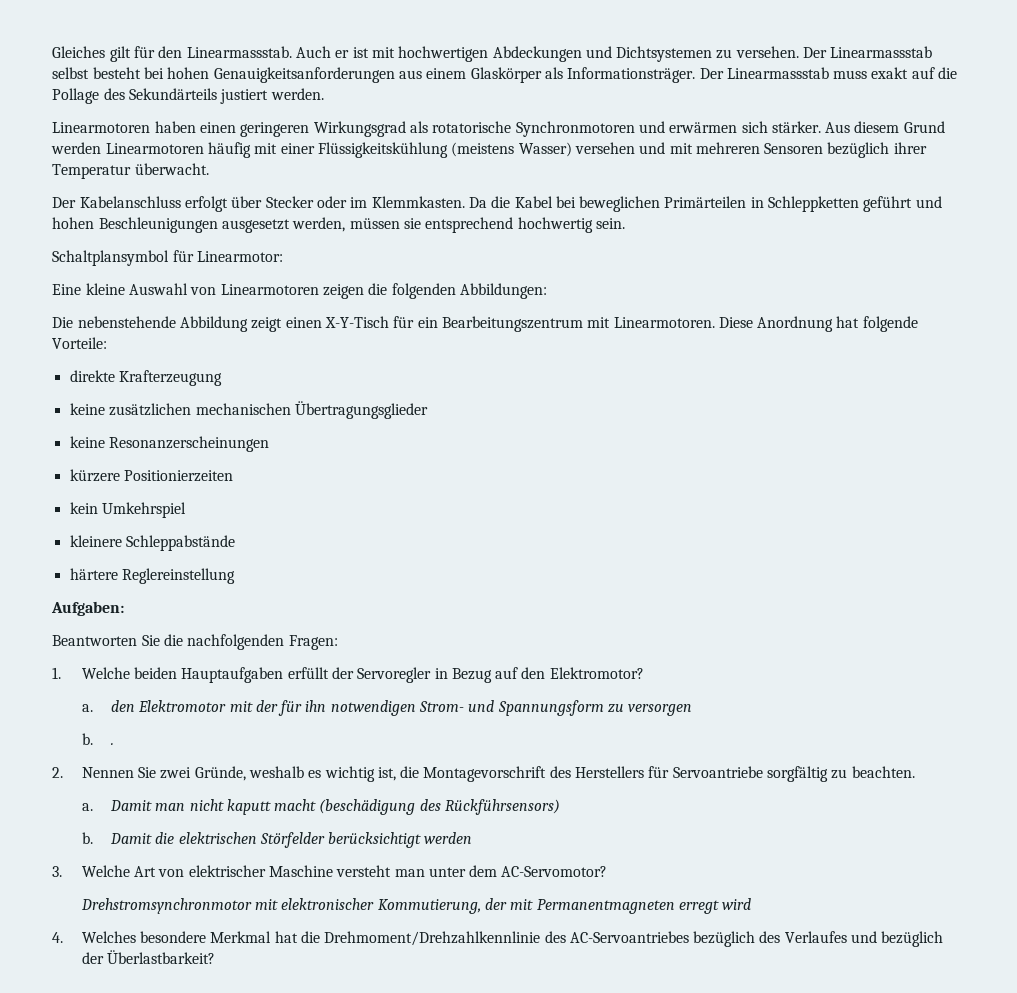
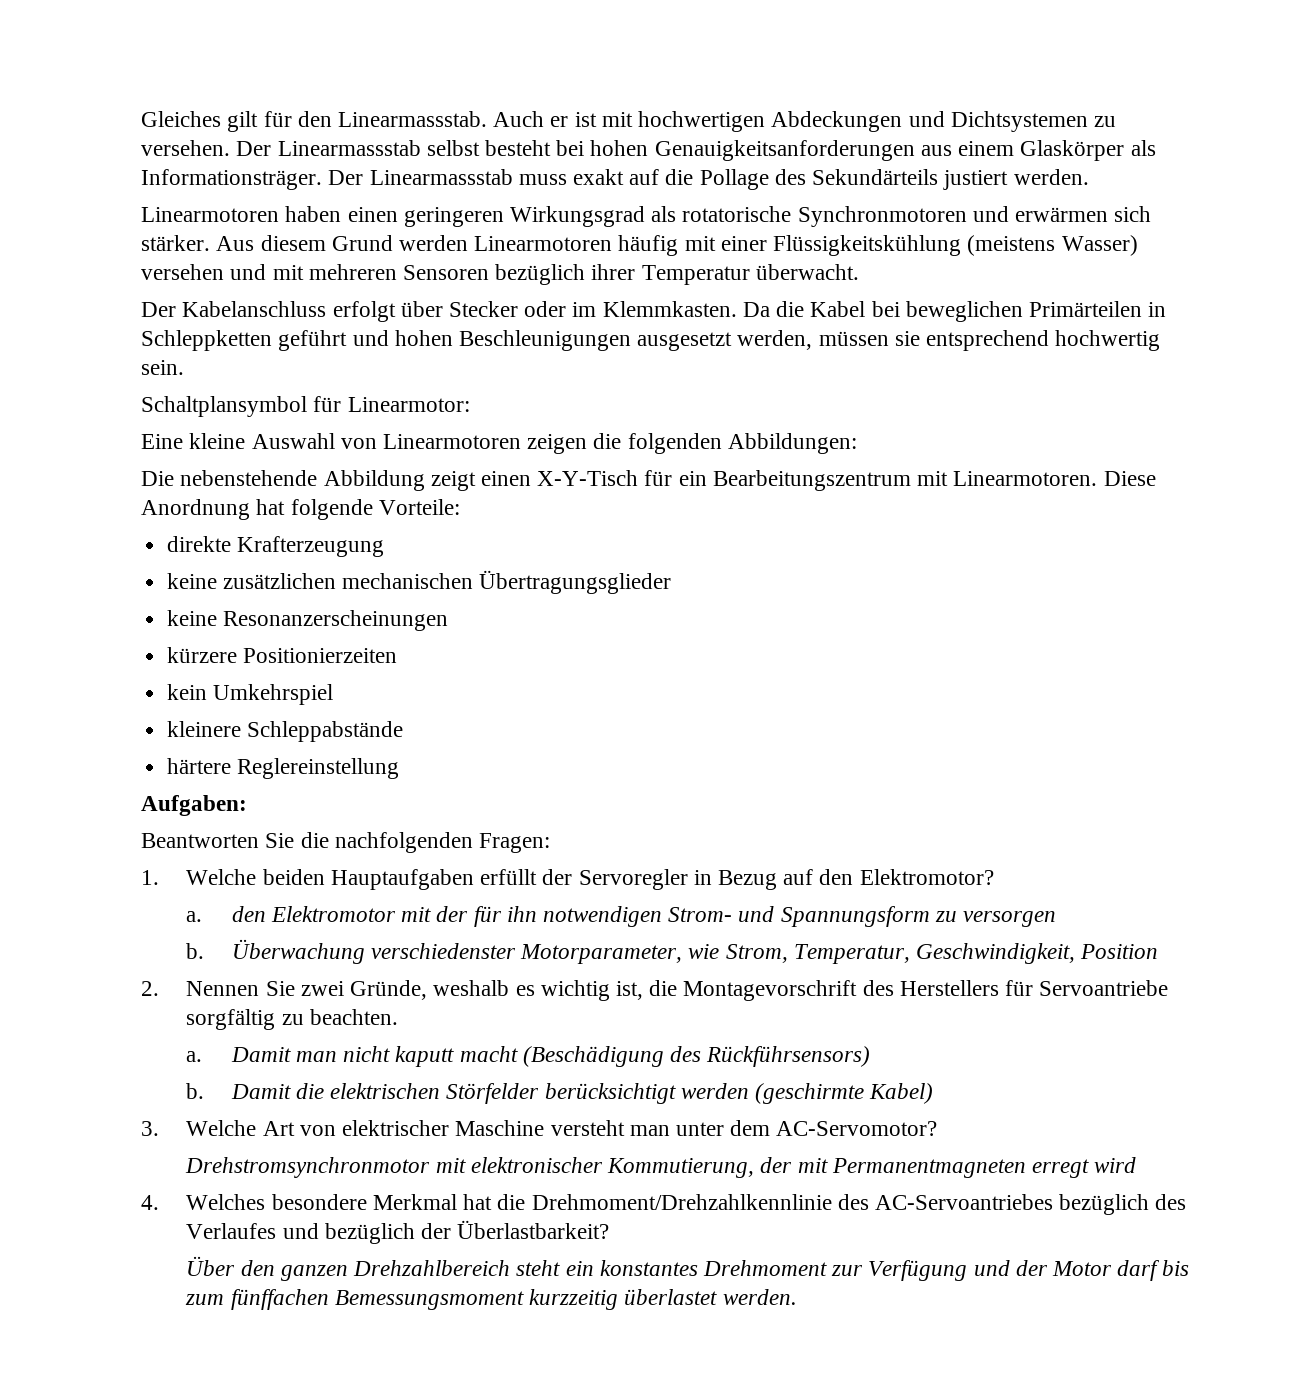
- b. .
+ b. Überwachung verschiedenster Motorparameter, wie Strom, Temperatur, Geschwindigkeit, Position
- Damit man nicht kaputt macht (beschädigung des Rückführsensors)
+ Damit man nicht kaputt macht (Beschädigung des Rückführsensors)
- Damit die elektrischen Störfelder berücksichtigt werden
+ Damit die elektrischen Störfelder berücksichtigt werden (geschirmte Kabel)
+ Über den ganzen Drehzahlbereich steht ein konstantes Drehmoment zur Verfügung und der Motor darf bis zum fünffachen Bemessungsmoment kurzzeitig überlastet werden.

